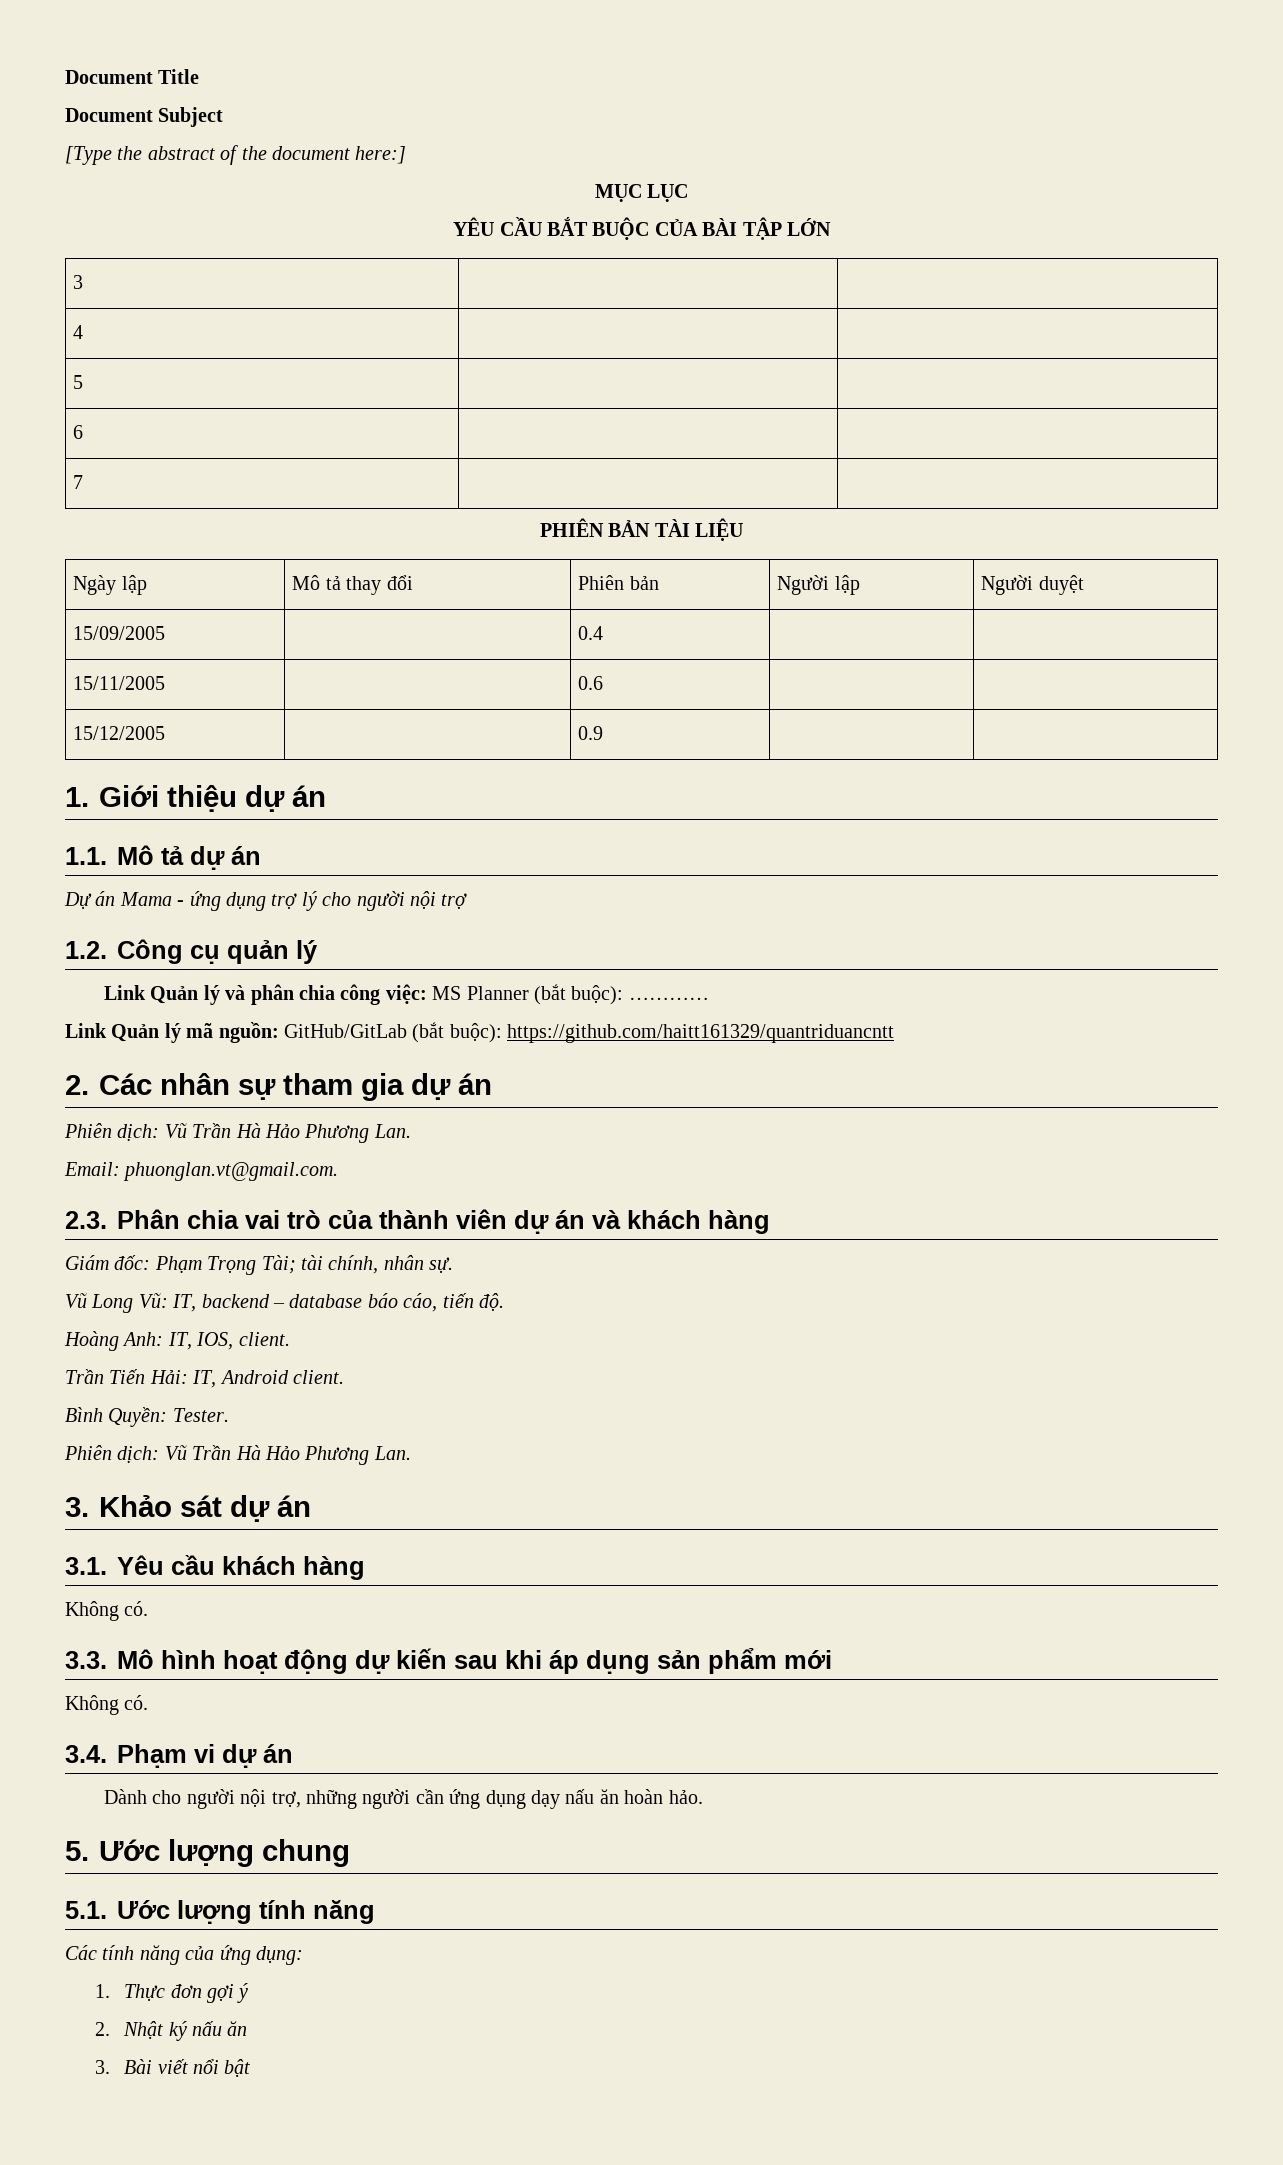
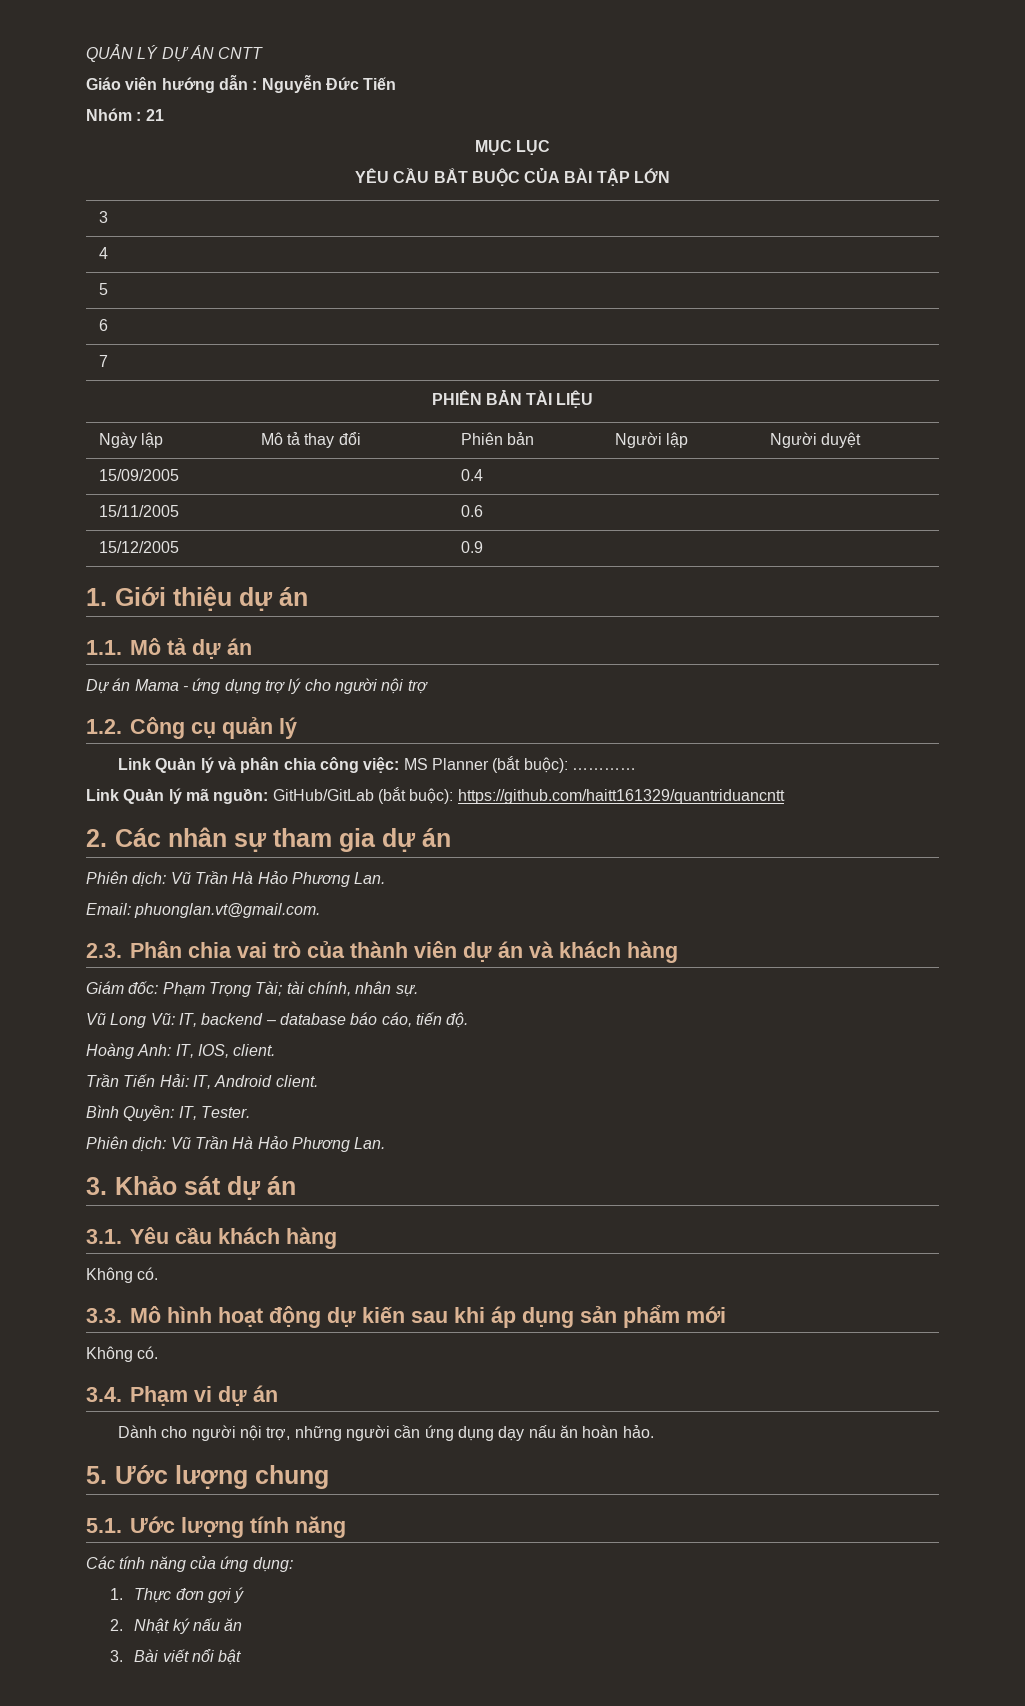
- Document Title
- Document Subject
- [Type the abstract of the document here:]
+ QUẢN LÝ DỰ ÁN CNTT
+ Giáo viên hướng dẫn : Nguyễn Đức Tiến
+ Nhóm : 21
- Bình Quyền: Tester.
+ Bình Quyền: IT, Tester.

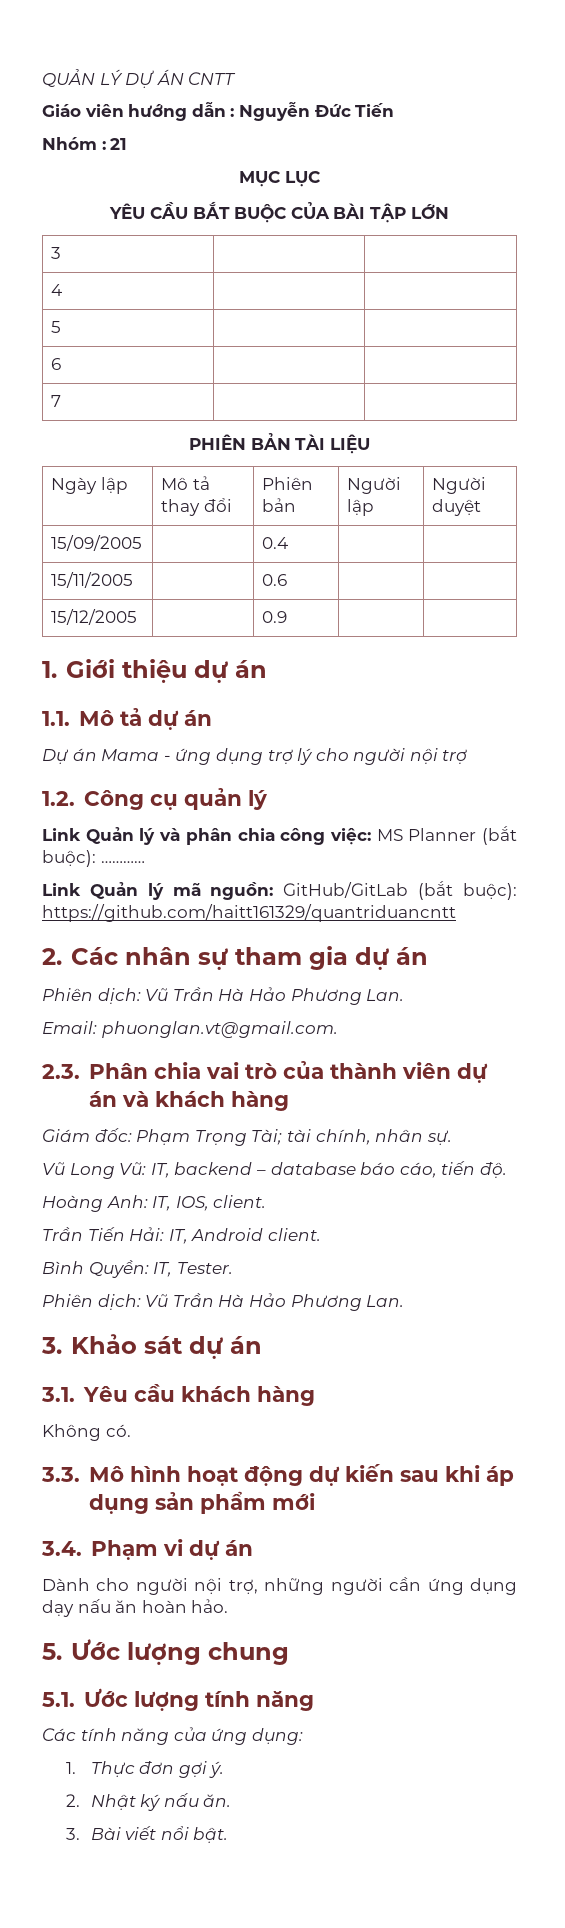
  3.3. Mô hình hoạt động dự kiến sau khi áp dụng sản phẩm mới
- Không có.
- 1. Thực đơn gợi ý
+ 1. Thực đơn gợi ý.
- 2. Nhật ký nấu ăn
+ 2. Nhật ký nấu ăn.
- 3. Bài viết nổi bật
+ 3. Bài viết nổi bật.

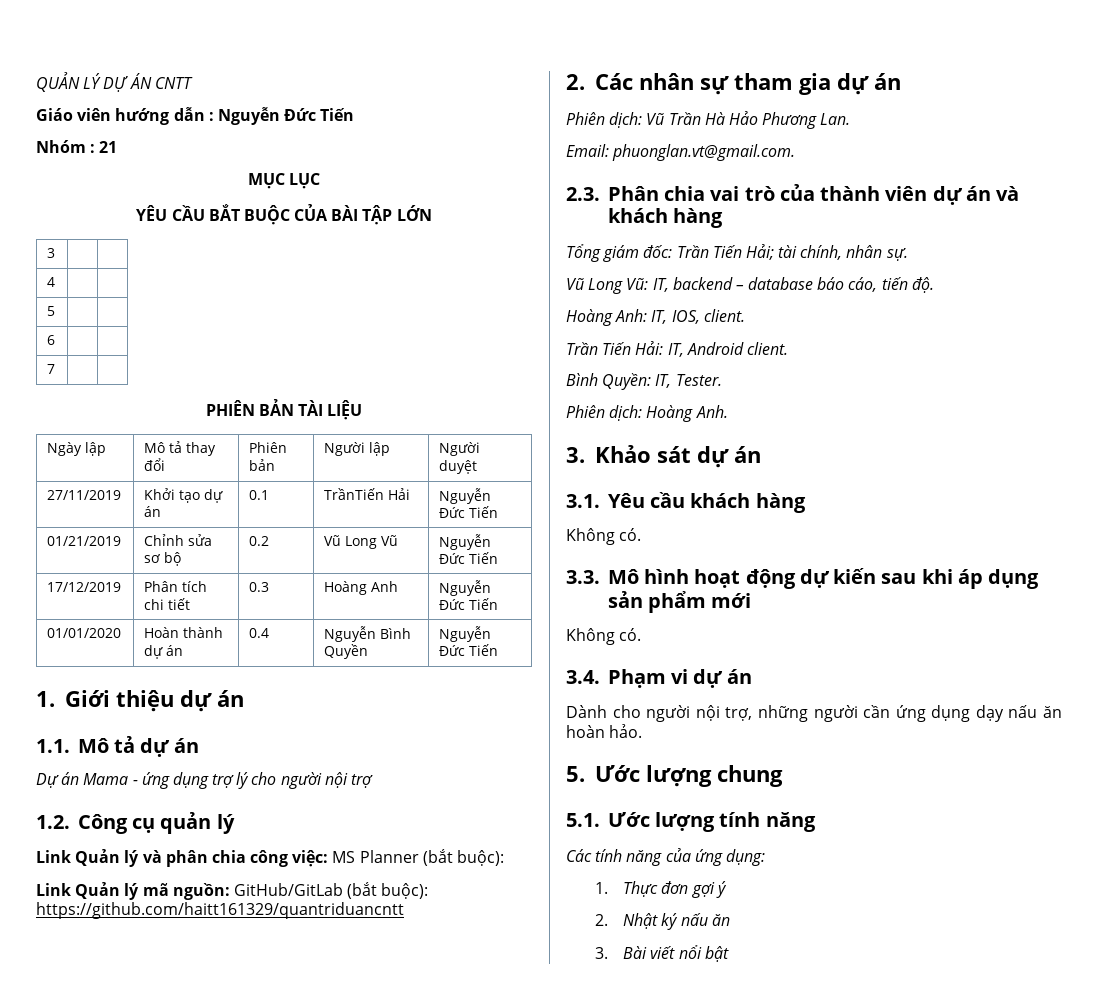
- 15/09/2005 | | 0.4 | |
- 15/11/2005 | | 0.6 | |
- 15/12/2005 | | 0.9 | |
+ 27/11/2019 | Khởi tạo dự án | 0.1 | TrầnTiến Hải | Nguyễn Đức Tiến
+ 01/21/2019 | Chỉnh sửa sơ bộ | 0.2 | Vũ Long Vũ | Nguyễn Đức Tiến
+ 17/12/2019 | Phân tích chi tiết | 0.3 | Hoàng Anh | Nguyễn Đức Tiến
+ 01/01/2020 | Hoàn thành dự án | 0.4 | Nguyễn Bình Quyền | Nguyễn Đức Tiến
- Link Quản lý và phân chia công việc: MS Planner (bắt buộc): …………
+ Link Quản lý và phân chia công việc: MS Planner (bắt buộc):
- Giám đốc: Phạm Trọng Tài; tài chính, nhân sự.
+ Tổng giám đốc: Trần Tiến Hải; tài chính, nhân sự.
  Bình Quyền: IT, Tester.
- Phiên dịch: Vũ Trần Hà Hảo Phương Lan.
+ Phiên dịch: Hoàng Anh.
  3.3. Mô hình hoạt động dự kiến sau khi áp dụng sản phẩm mới
+ Không có.
- 1. Thực đơn gợi ý.
+ 1. Thực đơn gợi ý
- 2. Nhật ký nấu ăn.
+ 2. Nhật ký nấu ăn
- 3. Bài viết nổi bật.
+ 3. Bài viết nổi bật

